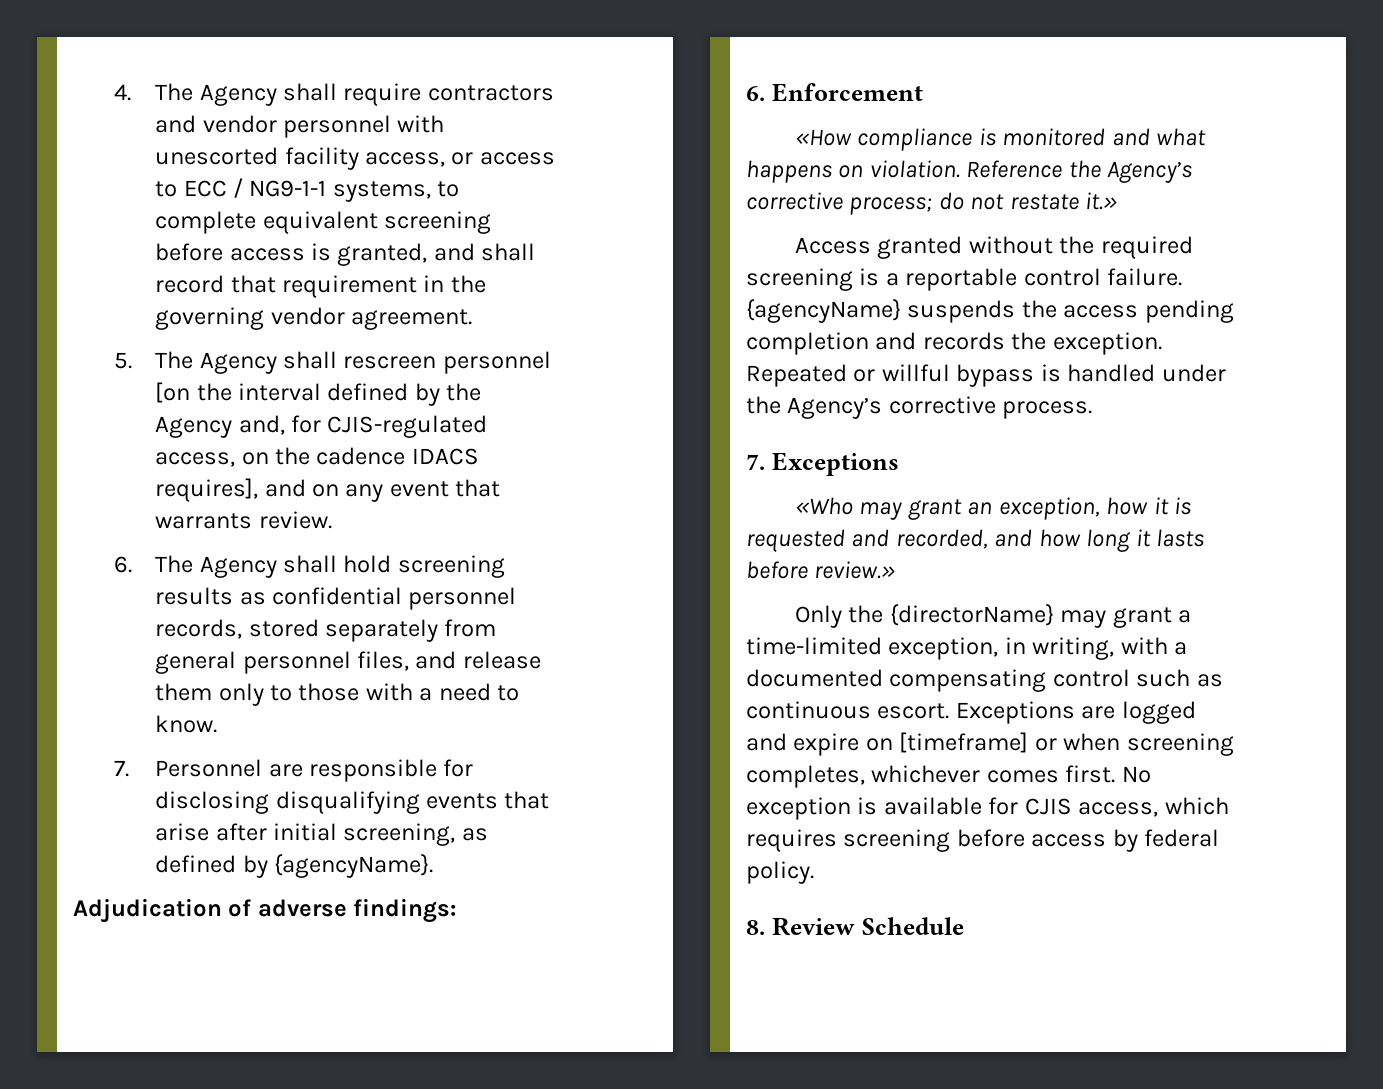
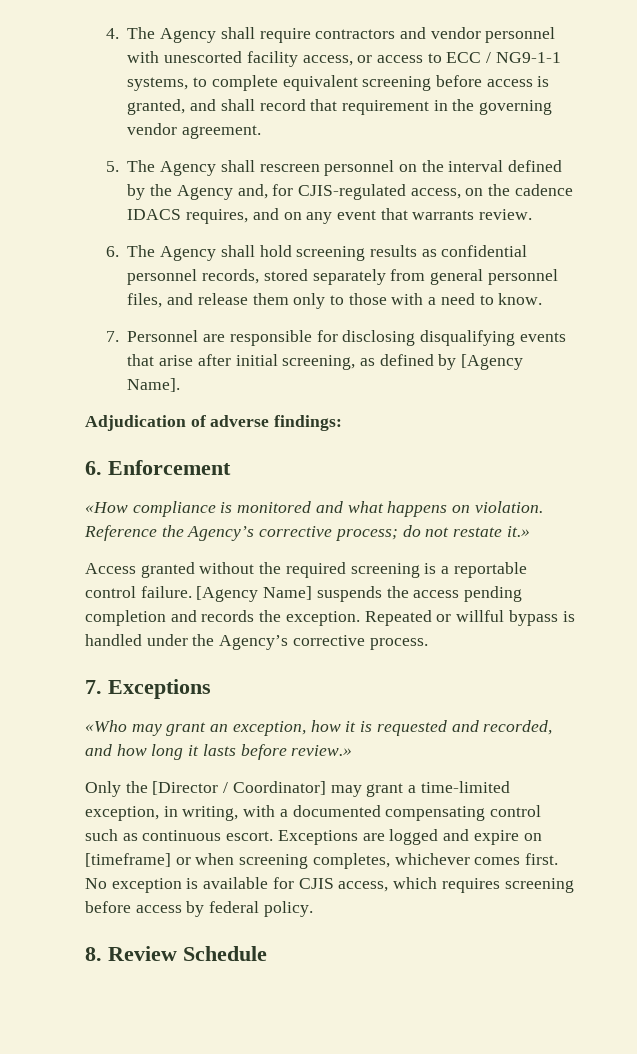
- 5. The Agency shall rescreen personnel [on the interval defined by the Agency and, for CJIS-regulated access, on the cadence IDACS requires], and on any event that warrants review.
+ 5. The Agency shall rescreen personnel on the interval defined by the Agency and, for CJIS-regulated access, on the cadence IDACS requires, and on any event that warrants review.
- 7. Personnel are responsible for disclosing disqualifying events that arise after initial screening, as defined by {agencyName}.
+ 7. Personnel are responsible for disclosing disqualifying events that arise after initial screening, as defined by [Agency Name].
- {agencyName} suspends the access pending completion and records the exception.
+ [Agency Name] suspends the access pending completion and records the exception.
- Only the {directorName} may grant a time-limited exception, in writing, with a documented compensating control such as continuous escort.
+ Only the [Director / Coordinator] may grant a time-limited exception, in writing, with a documented compensating control such as continuous escort.

